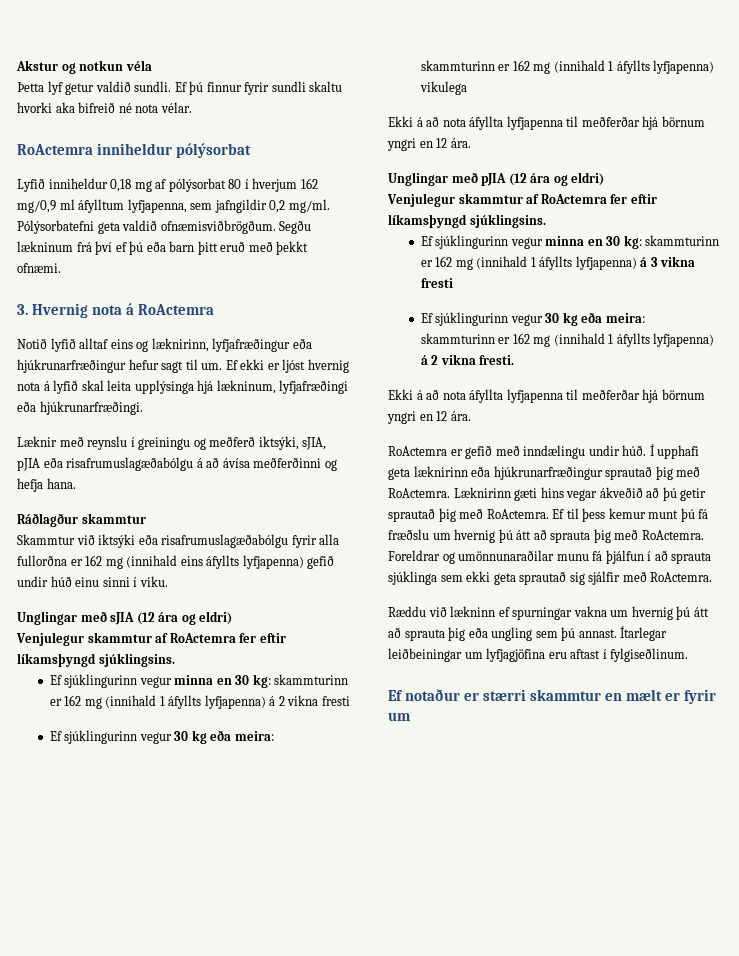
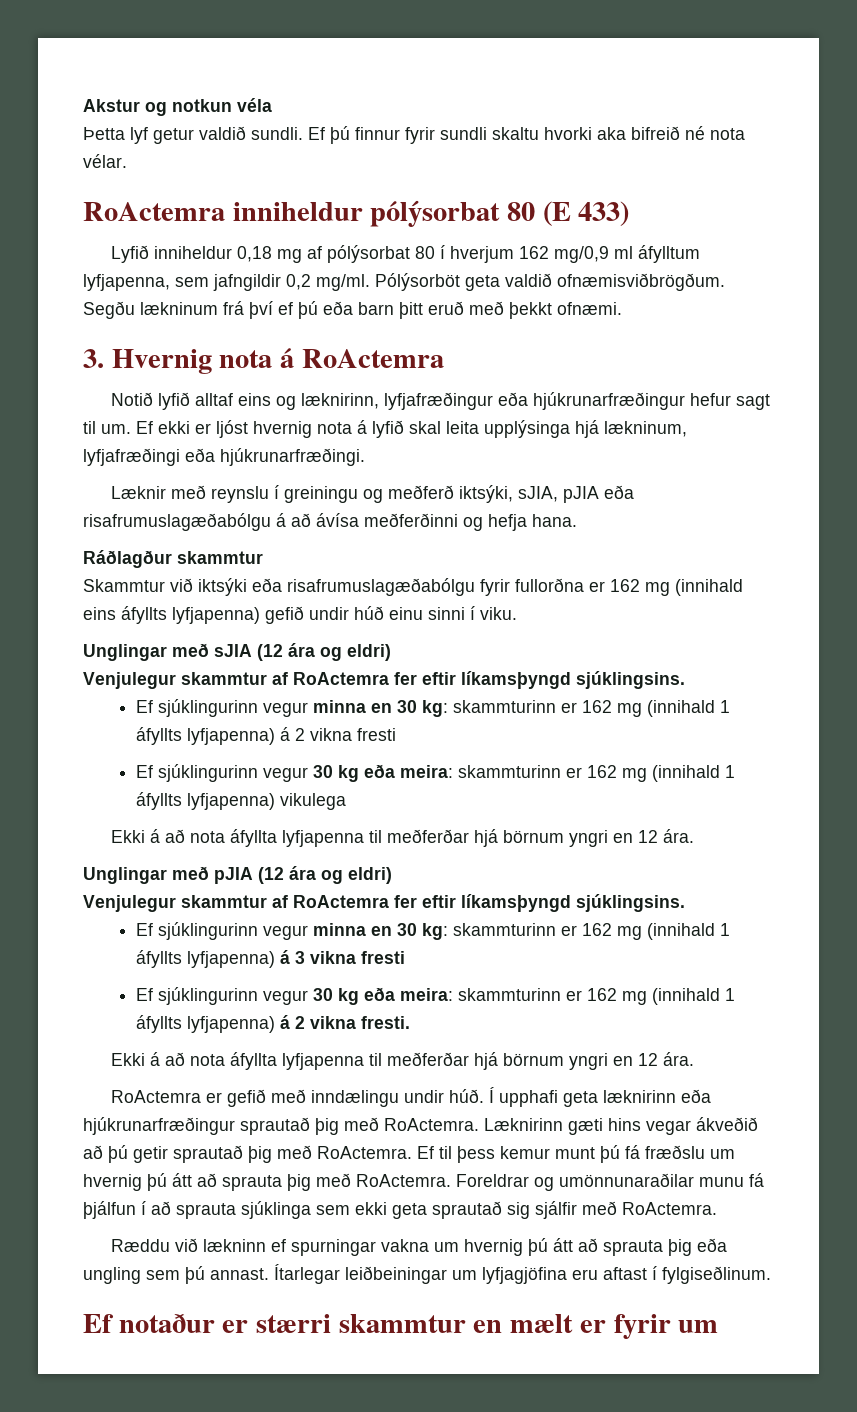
- RoActemra inniheldur pólýsorbat
+ RoActemra inniheldur pólýsorbat 80 (E 433)
- Pólýsorbatefni geta valdið ofnæmisviðbrögðum.
+ Pólýsorböt geta valdið ofnæmisviðbrögðum.
- Skammtur við iktsýki eða risafrumuslagæðabólgu fyrir alla fullorðna er 162 mg (innihald eins áfyllts lyfjapenna) gefið undir húð einu sinni í viku.
+ Skammtur við iktsýki eða risafrumuslagæðabólgu fyrir fullorðna er 162 mg (innihald eins áfyllts lyfjapenna) gefið undir húð einu sinni í viku.

